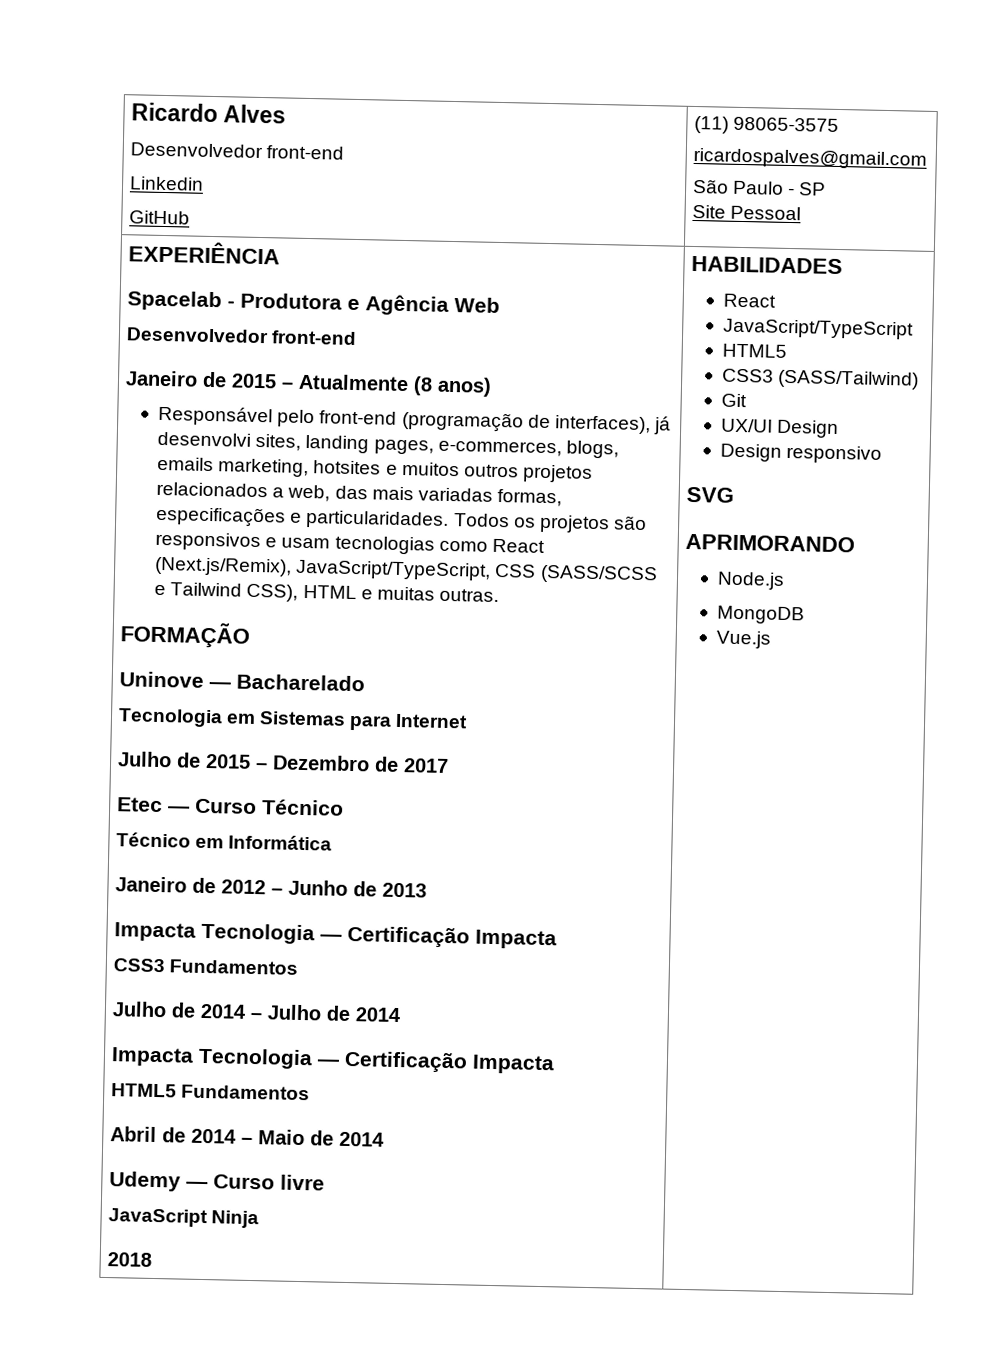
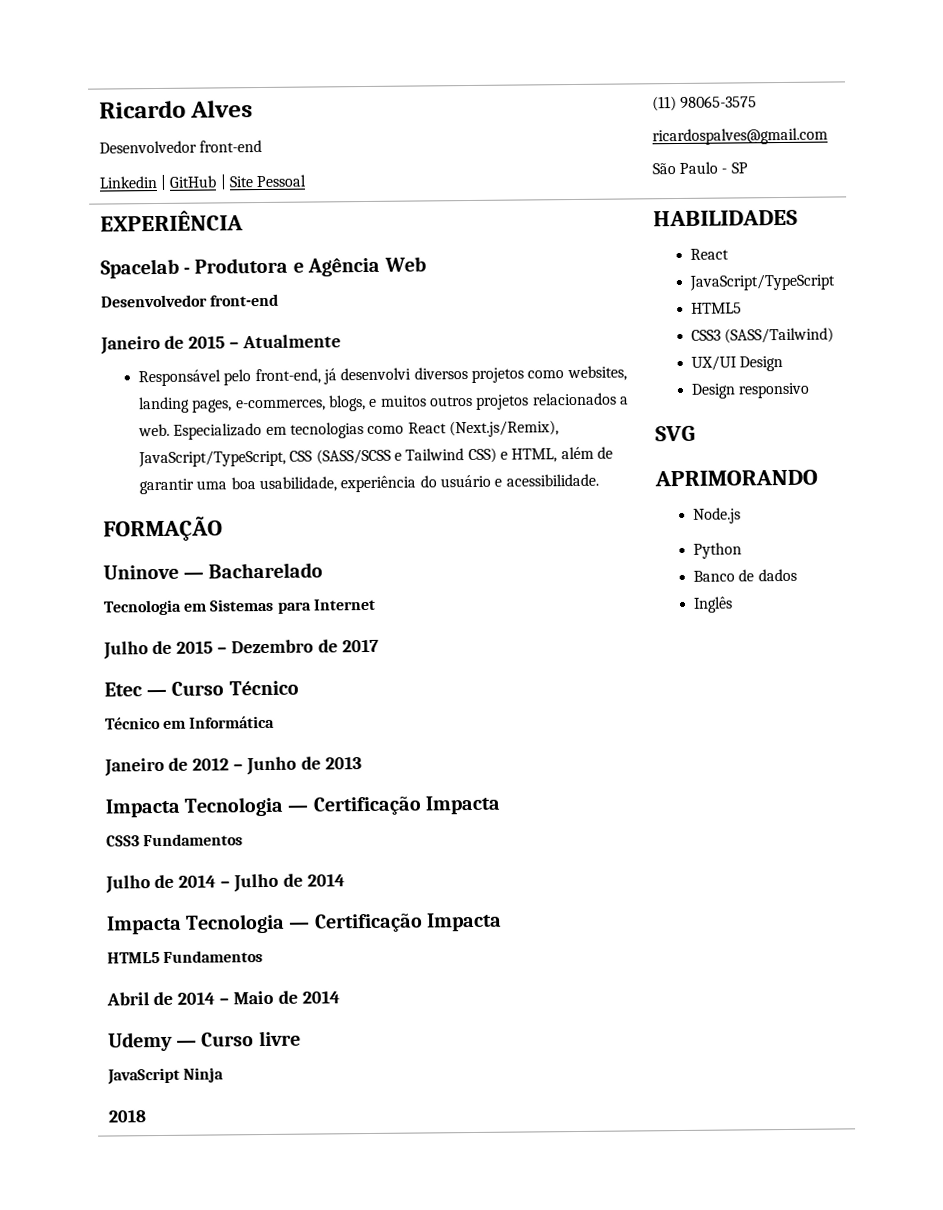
  Ricardo Alves
  Desenvolvedor front-end
- Linkedin
- GitHub | (11) 98065-3575
+ Linkedin | GitHub | Site Pessoal | (11) 98065-3575
  ricardospalves@gmail.com
  São Paulo - SP
- Site Pessoal
- Janeiro de 2015 – Atualmente (8 anos)
+ Janeiro de 2015 – Atualmente
- Responsável pelo front-end (programação de interfaces), já desenvolvi sites, landing pages, e-commerces, blogs, emails marketing, hotsites e muitos outros projetos relacionados a web, das mais variadas formas, especificações e particularidades. Todos os projetos são responsivos e usam tecnologias como React (Next.js/Remix), JavaScript/TypeScript, CSS (SASS/SCSS e Tailwind CSS), HTML e muitas outras.
+ Responsável pelo front-end, já desenvolvi diversos projetos como websites, landing pages, e-commerces, blogs, e muitos outros projetos relacionados a web. Especializado em tecnologias como React (Next.js/Remix), JavaScript/TypeScript, CSS (SASS/SCSS e Tailwind CSS) e HTML, além de garantir uma boa usabilidade, experiência do usuário e acessibilidade.
- Git
- MongoDB
- Vue.js
+ Python
+ Banco de dados
+ Inglês

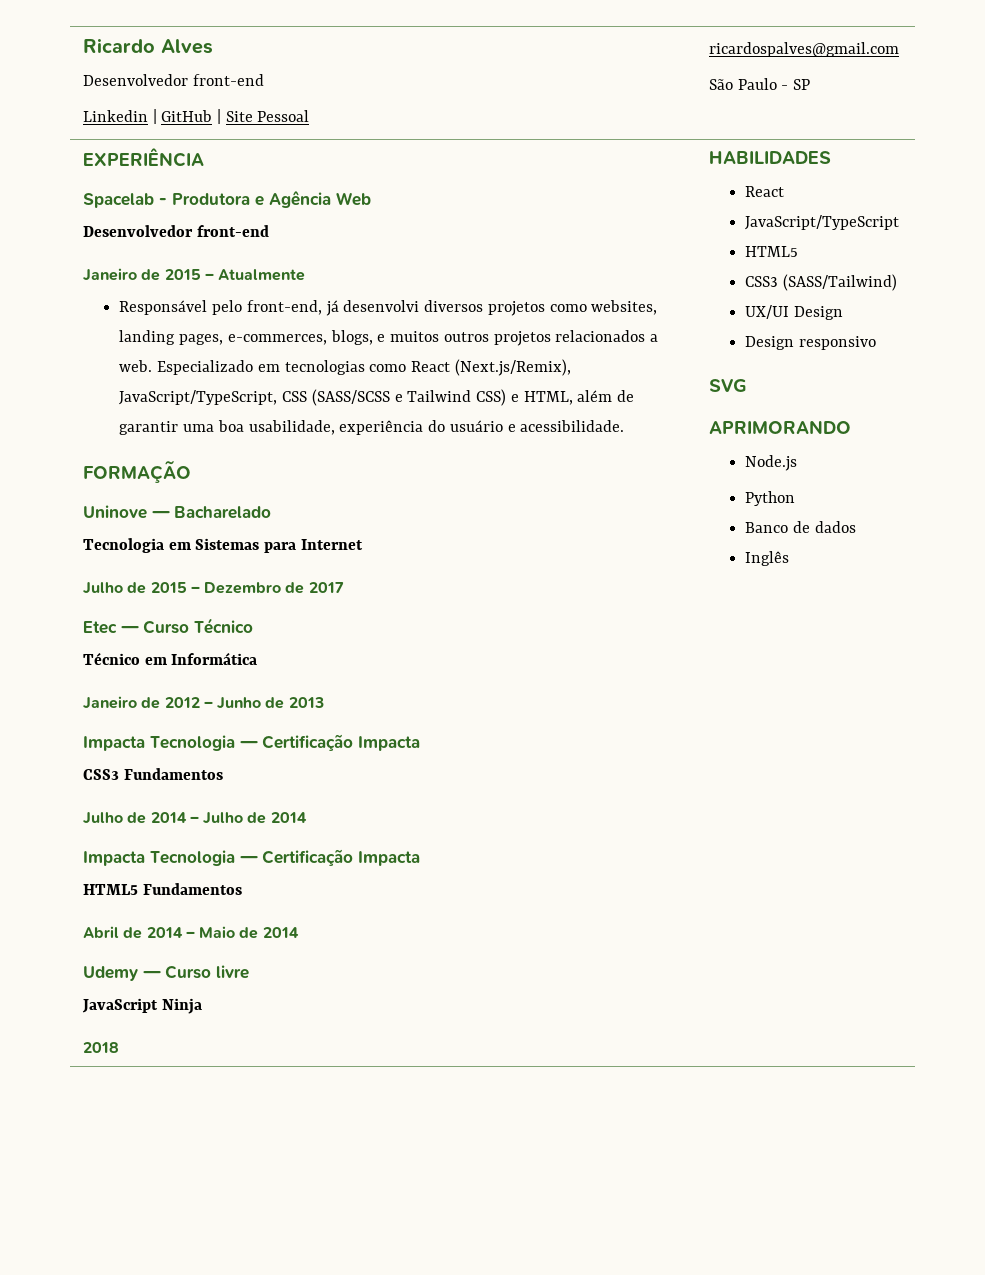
  Ricardo Alves
  Desenvolvedor front-end
- Linkedin | GitHub | Site Pessoal | (11) 98065-3575
- ricardospalves@gmail.com
+ Linkedin | GitHub | Site Pessoal | ricardospalves@gmail.com

